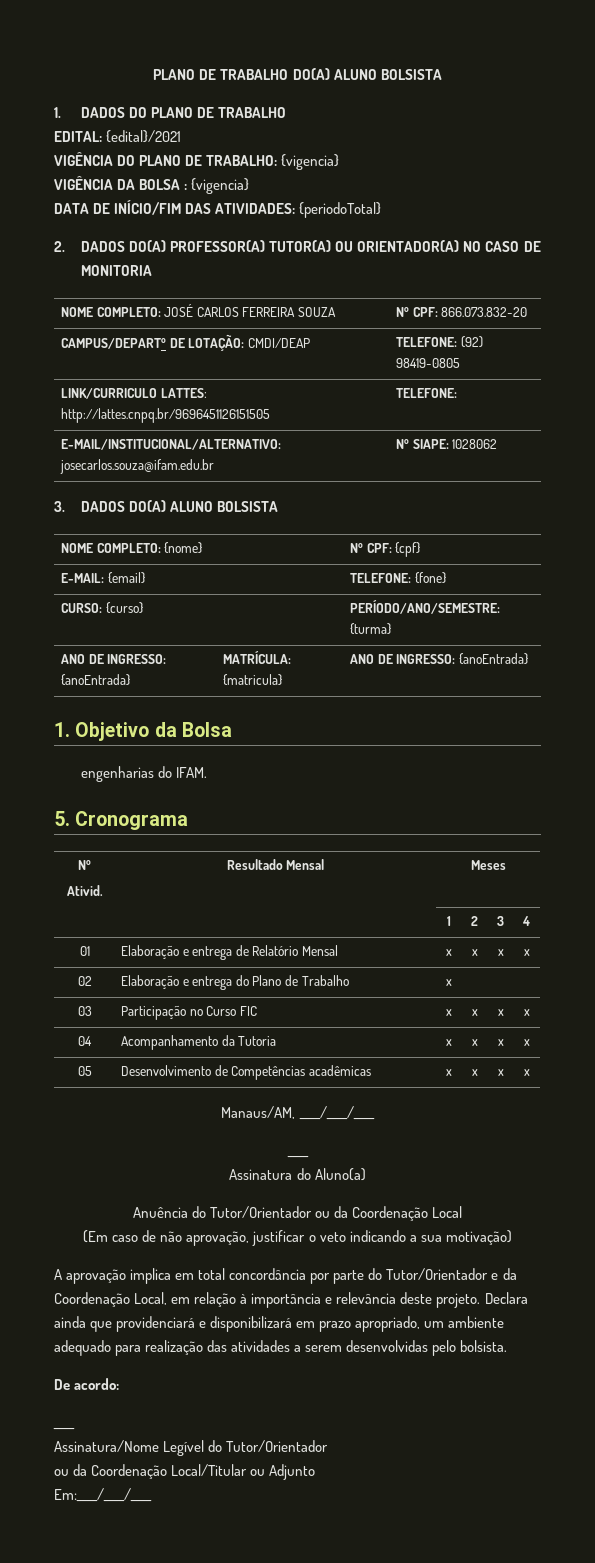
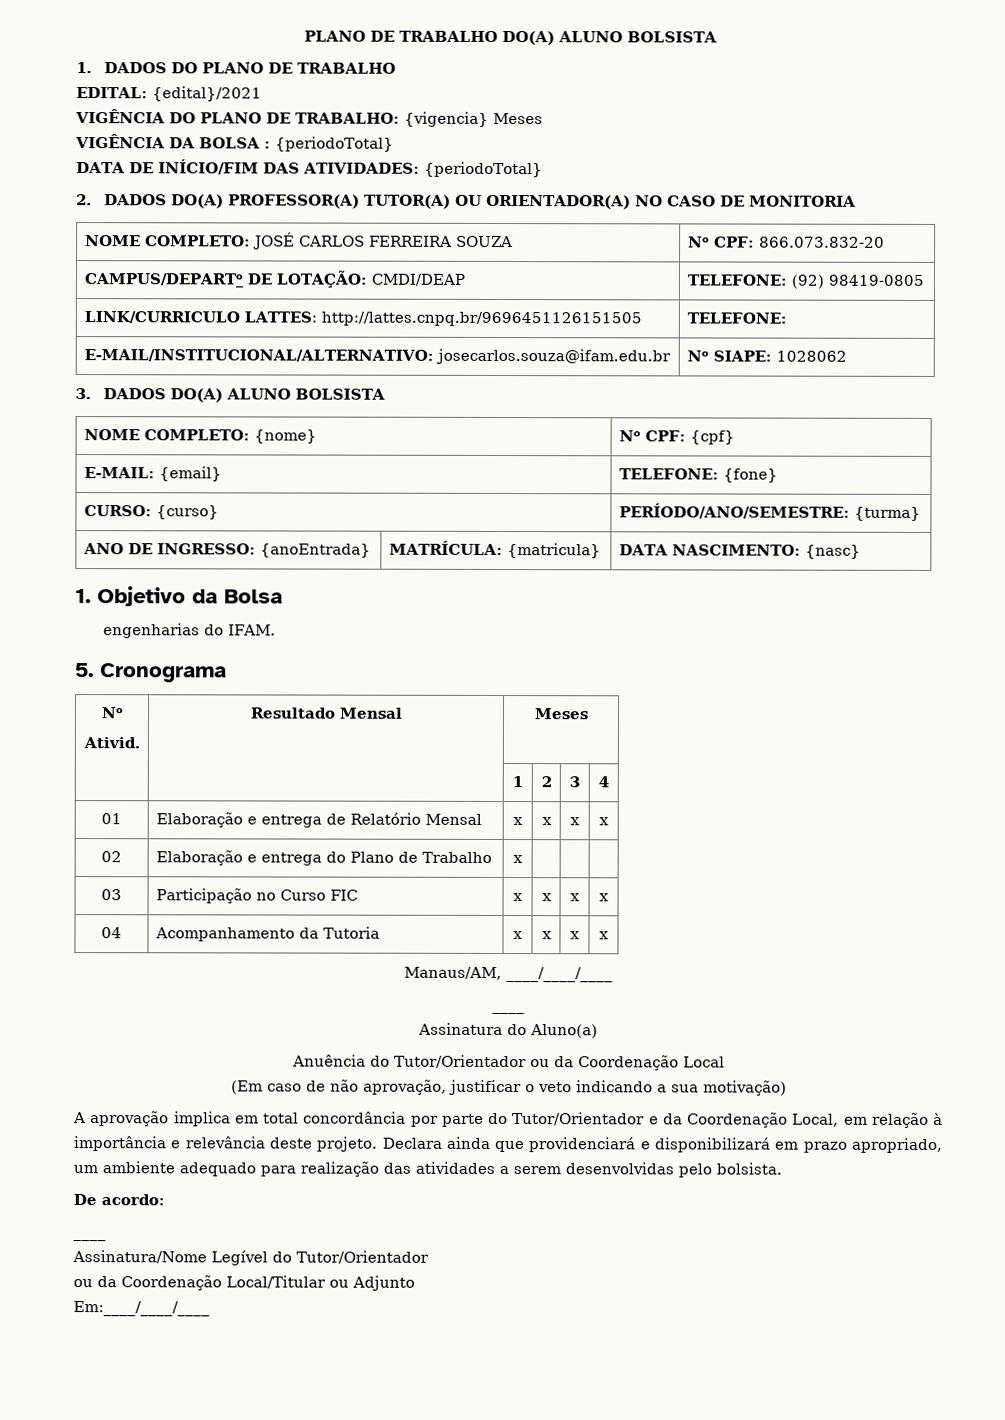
- VIGÊNCIA DO PLANO DE TRABALHO: {vigencia}
+ VIGÊNCIA DO PLANO DE TRABALHO: {vigencia} Meses
- VIGÊNCIA DA BOLSA : {vigencia}
+ VIGÊNCIA DA BOLSA : {periodoTotal}
- ANO DE INGRESSO: {anoEntrada} | MATRÍCULA: {matricula} | ANO DE INGRESSO: {anoEntrada}
+ ANO DE INGRESSO: {anoEntrada} | MATRÍCULA: {matricula} | DATA NASCIMENTO: {nasc}
- 05 | Desenvolvimento de Competências acadêmicas | x | x | x | x

